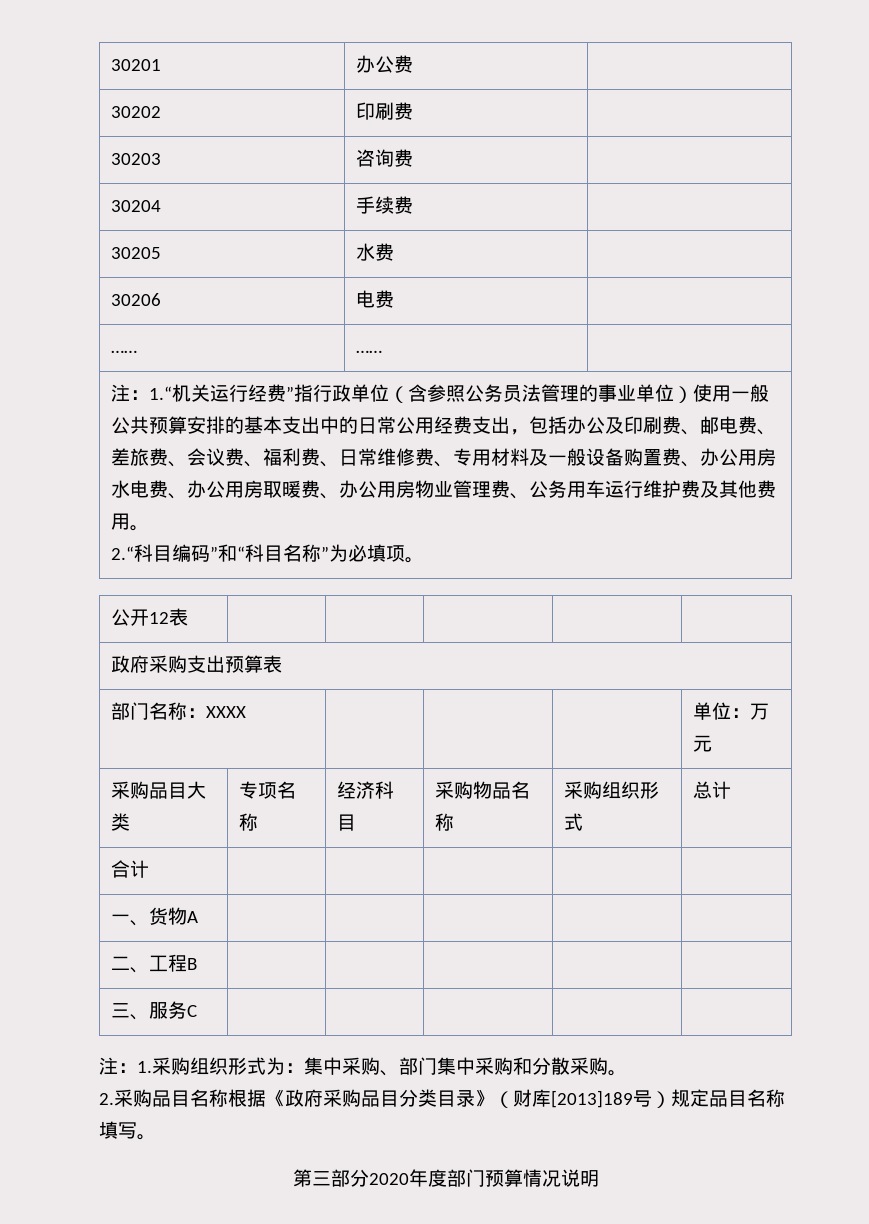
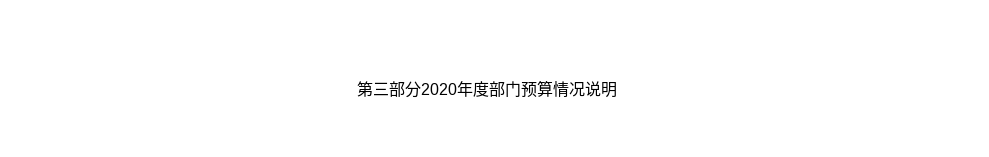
- 30201 | 办公费 |
- 30202 | 印刷费 |
- 30203 | 咨询费 |
- 30204 | 手续费 |
- 30205 | 水费 |
- 30206 | 电费 |
- …… | …… |
- 注：1.“机关运行经费”指行政单位（含参照公务员法管理的事业单位）使用一般公共预算安排的基本支出中的日常公用经费支出，包括办公及印刷费、邮电费、差旅费、会议费、福利费、日常维修费、专用材料及一般设备购置费、办公用房水电费、办公用房取暖费、办公用房物业管理费、公务用车运行维护费及其他费用。
- 2.“科目编码”和“科目名称”为必填项。
- 公开12表 | | | | |
- 政府采购支出预算表
- 部门名称：XXXX | | | | 单位：万元
- 采购品目大类 | 专项名称 | 经济科目 | 采购物品名称 | 采购组织形式 | 总计
- 合计 | | | | |
- 一、货物A | | | | |
- 二、工程B | | | | |
- 三、服务C | | | | |
- 注：1.采购组织形式为：集中采购、部门集中采购和分散采购。
- 2.采购品目名称根据《政府采购品目分类目录》（财库[2013]189号）规定品目名称填写。

